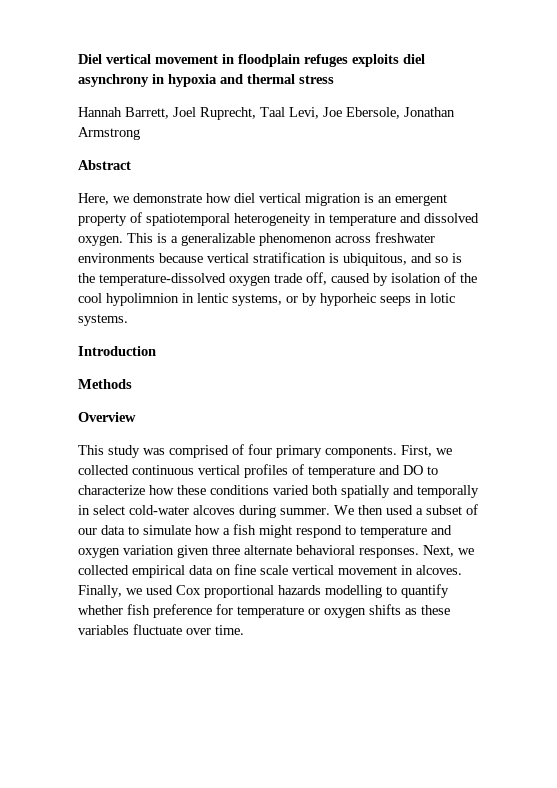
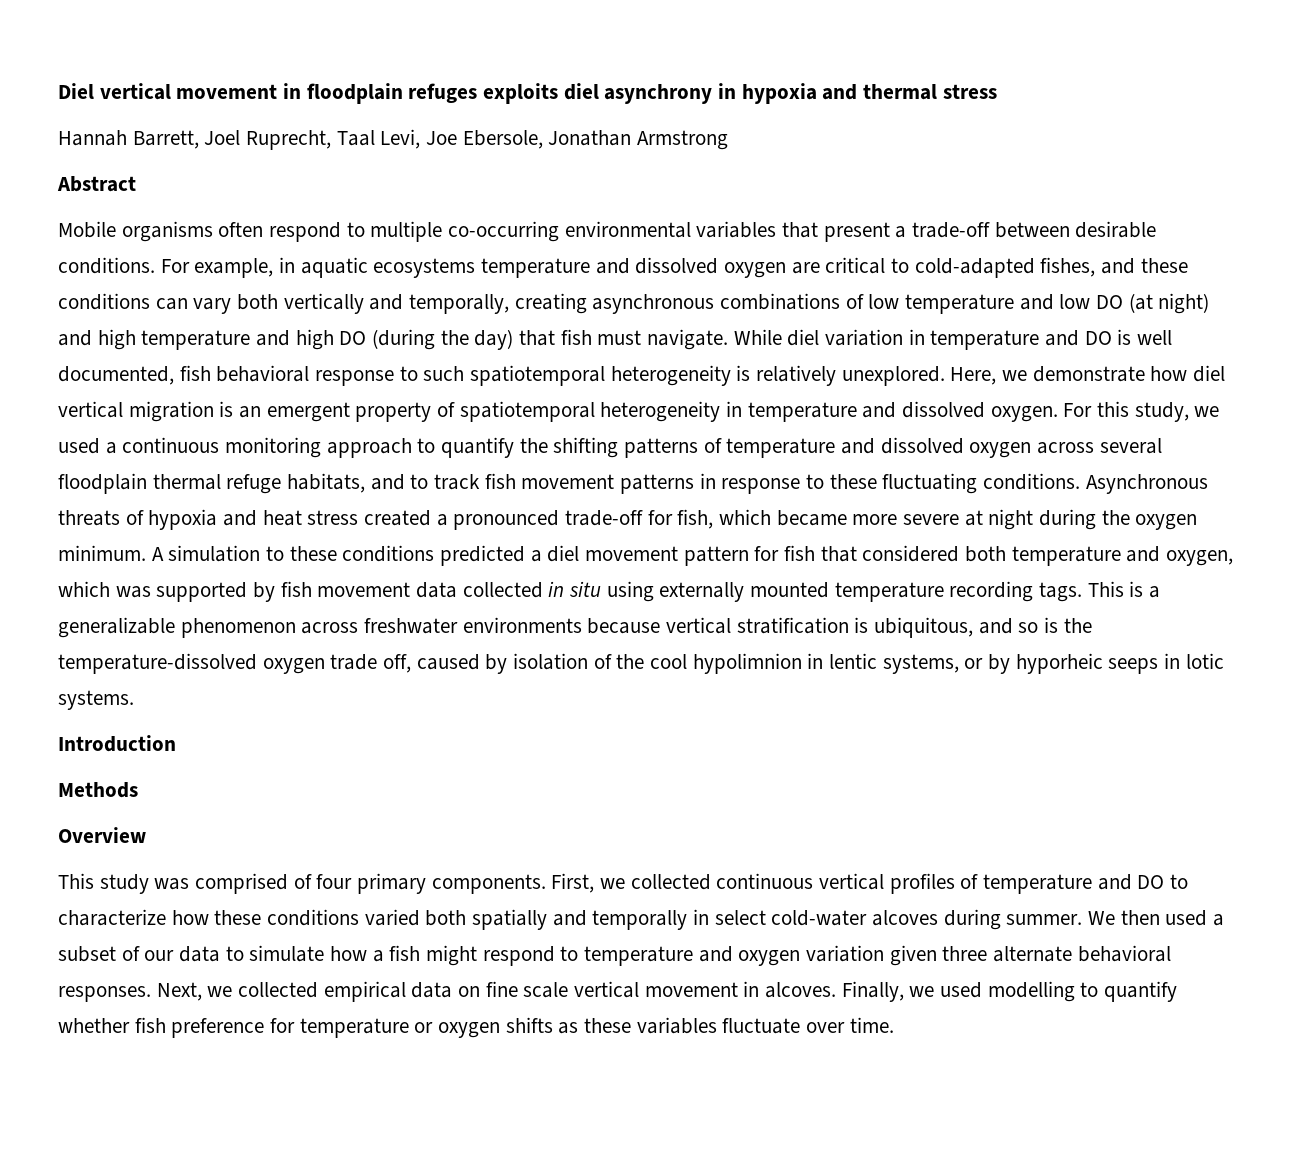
+ Mobile organisms often respond to multiple co-occurring environmental variables that present a trade-off between desirable conditions. For example, in aquatic ecosystems temperature and dissolved oxygen are critical to cold-adapted fishes, and these conditions can vary both vertically and temporally, creating asynchronous combinations of low temperature and low DO (at night) and high temperature and high DO (during the day) that fish must navigate. While diel variation in temperature and DO is well documented, fish behavioral response to such spatiotemporal heterogeneity is relatively unexplored.
+ For this study, we used a continuous monitoring approach to quantify the shifting patterns of temperature and dissolved oxygen across several floodplain thermal refuge habitats, and to track fish movement patterns in response to these fluctuating conditions. Asynchronous threats of hypoxia and heat stress created a pronounced trade-off for fish, which became more severe at night during the oxygen minimum. A simulation to these conditions predicted a diel movement pattern for fish that considered both temperature and oxygen, which was supported by fish movement data collected in situ using externally mounted temperature recording tags.
- Finally, we used Cox proportional hazards modelling to quantify whether fish preference for temperature or oxygen shifts as these variables fluctuate over time.
+ Finally, we used modelling to quantify whether fish preference for temperature or oxygen shifts as these variables fluctuate over time.

